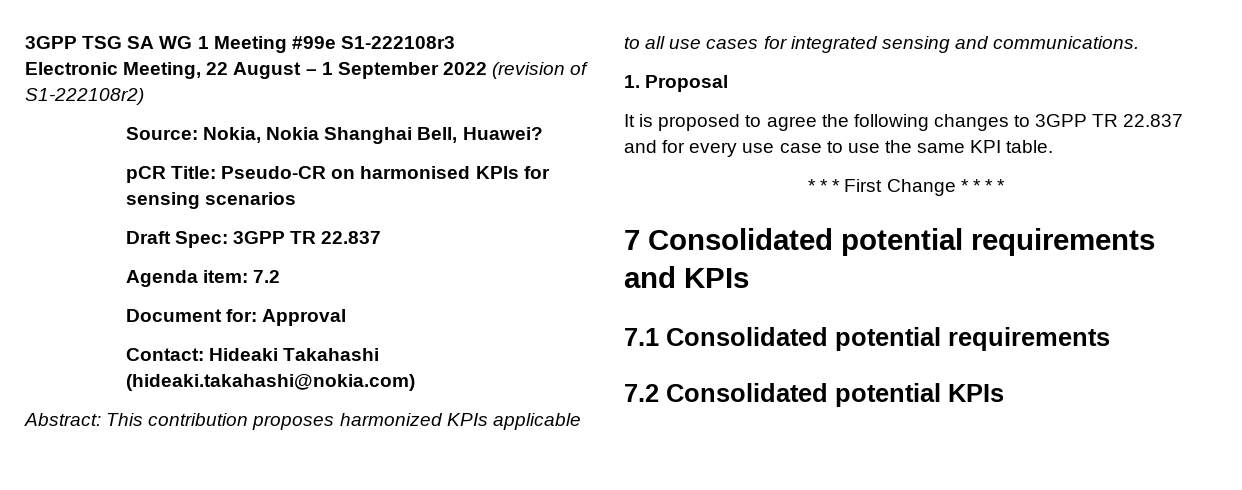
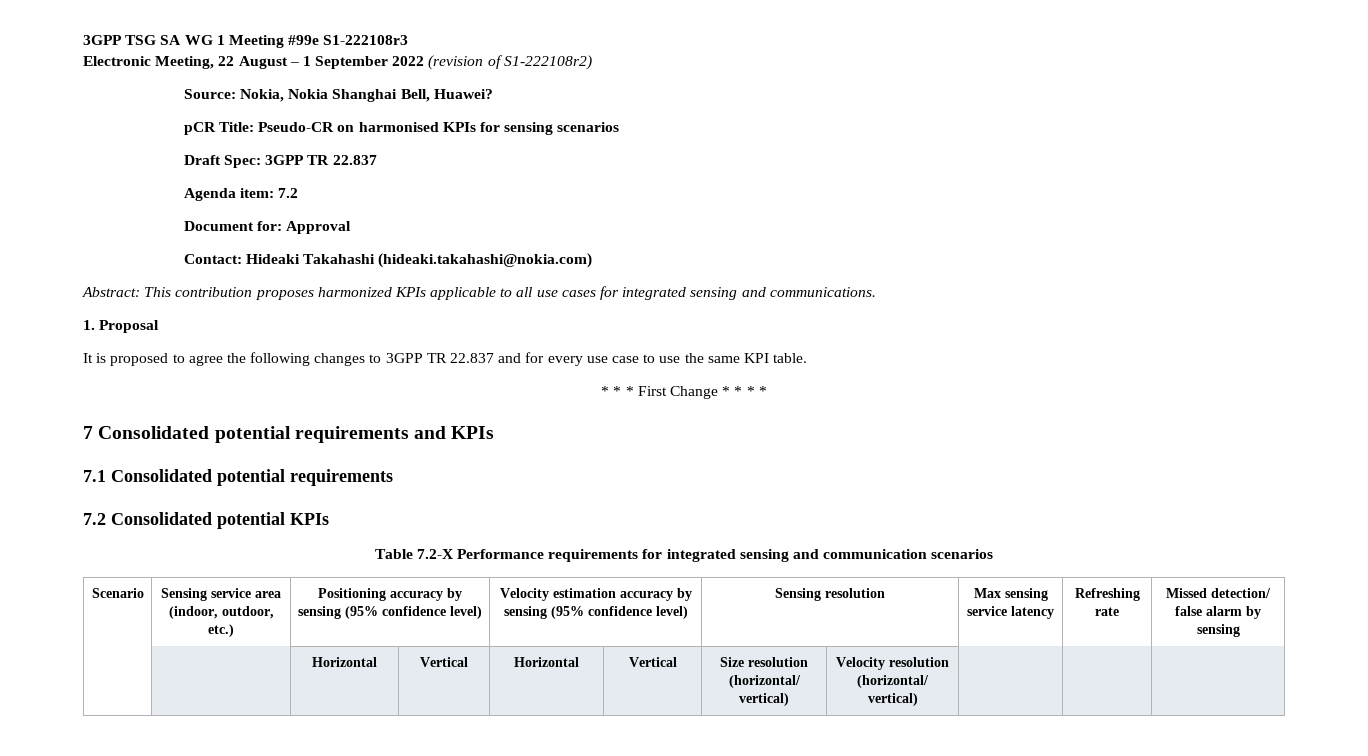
+ Table 7.2-X Performance requirements for integrated sensing and communication scenarios
+ Scenario | Sensing service area (indoor, outdoor, etc.) | Positioning accuracy by sensing (95% confidence level) | Velocity estimation accuracy by sensing (95% confidence level) | Sensing resolution | Max sensing service latency | Refreshing rate | Missed detection/ false alarm by sensing
+ | | Horizontal | Vertical | Horizontal | Vertical | Size resolution (horizontal/ vertical) | Velocity resolution (horizontal/ vertical) | | |

